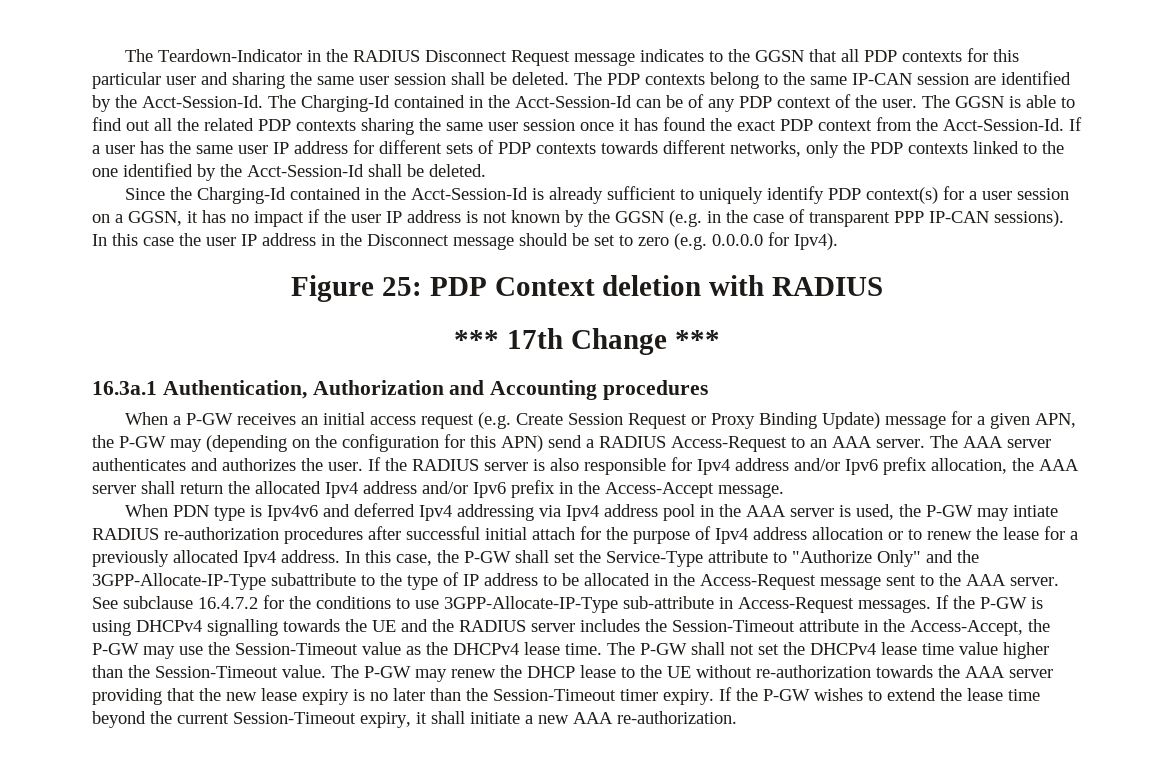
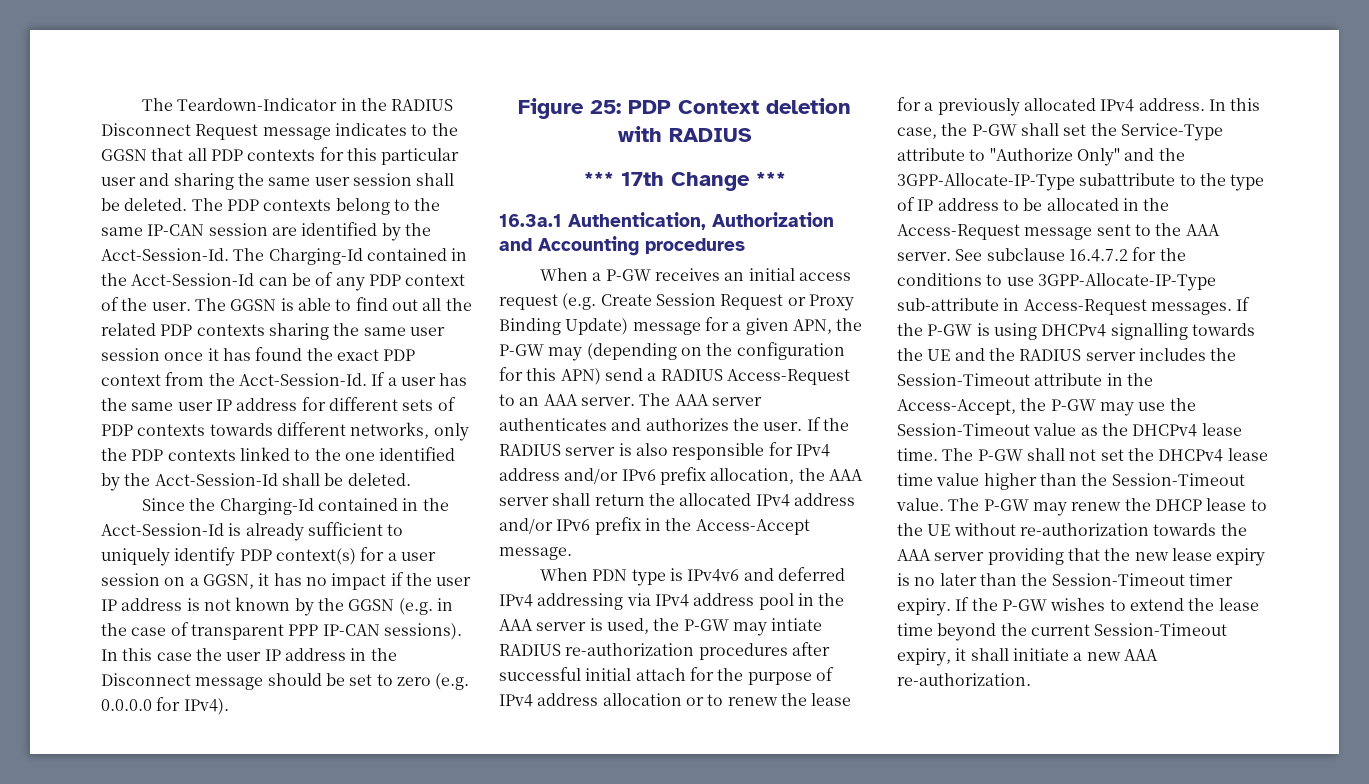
- In this case the user IP address in the Disconnect message should be set to zero (e.g. 0.0.0.0 for Ipv4).
+ In this case the user IP address in the Disconnect message should be set to zero (e.g. 0.0.0.0 for IPv4).
- If the RADIUS server is also responsible for Ipv4 address and/or Ipv6 prefix allocation, the AAA server shall return the allocated Ipv4 address and/or Ipv6 prefix in the Access-Accept message.
+ If the RADIUS server is also responsible for IPv4 address and/or IPv6 prefix allocation, the AAA server shall return the allocated IPv4 address and/or IPv6 prefix in the Access-Accept message.
- When PDN type is Ipv4v6 and deferred Ipv4 addressing via Ipv4 address pool in the AAA server is used, the P-GW may intiate RADIUS re-authorization procedures after successful initial attach for the purpose of Ipv4 address allocation or to renew the lease for a previously allocated Ipv4 address.
+ When PDN type is IPv4v6 and deferred IPv4 addressing via IPv4 address pool in the AAA server is used, the P-GW may intiate RADIUS re-authorization procedures after successful initial attach for the purpose of IPv4 address allocation or to renew the lease for a previously allocated IPv4 address.

